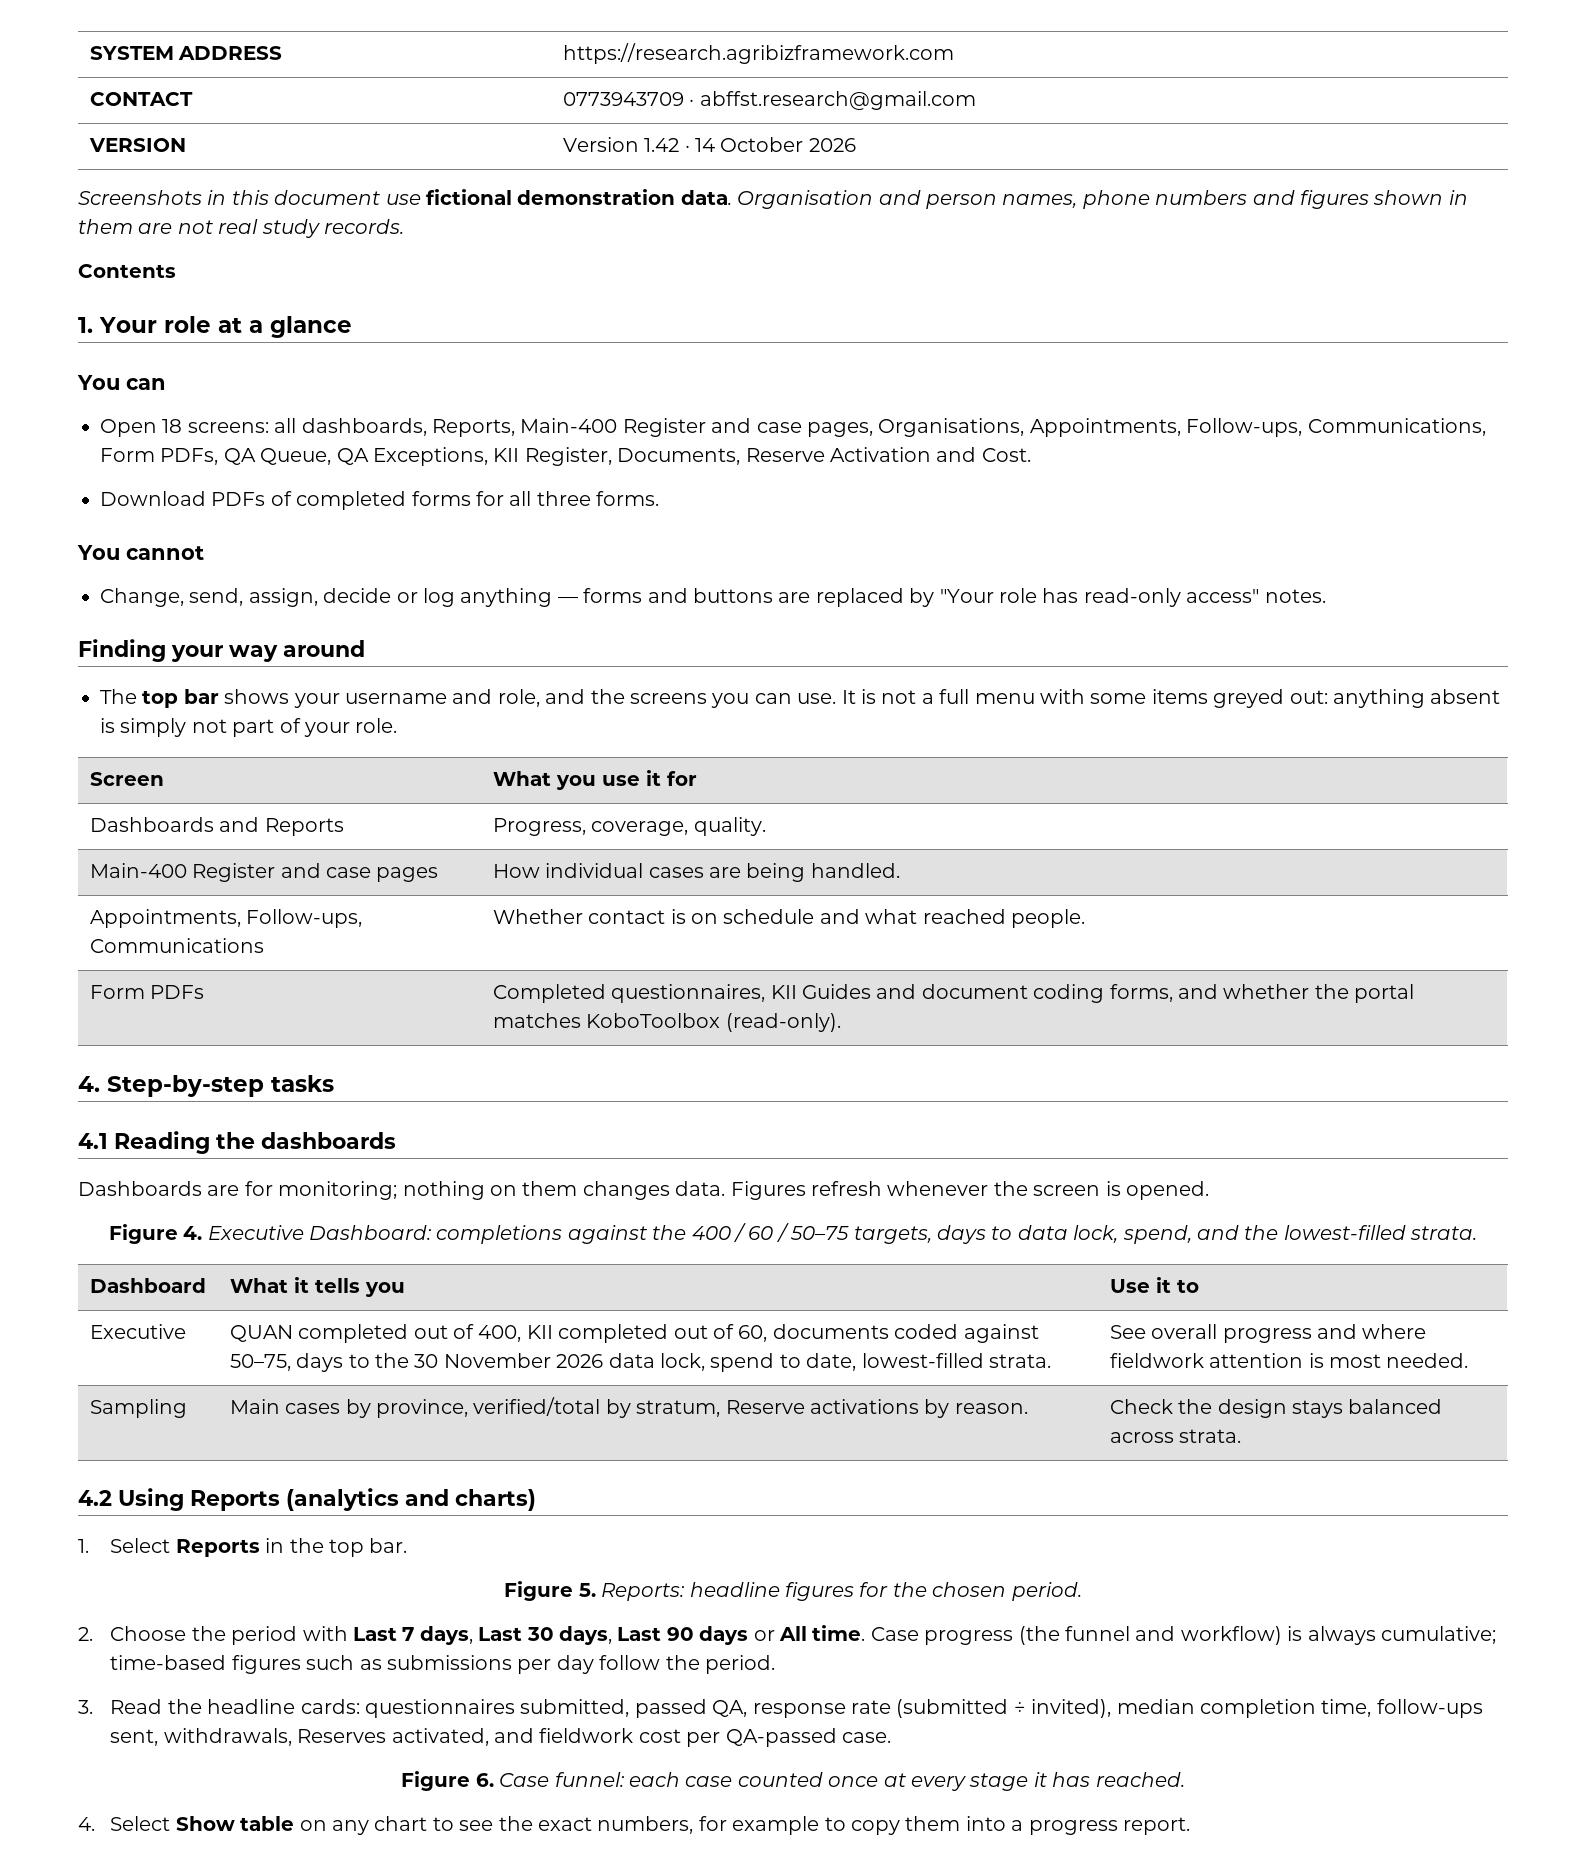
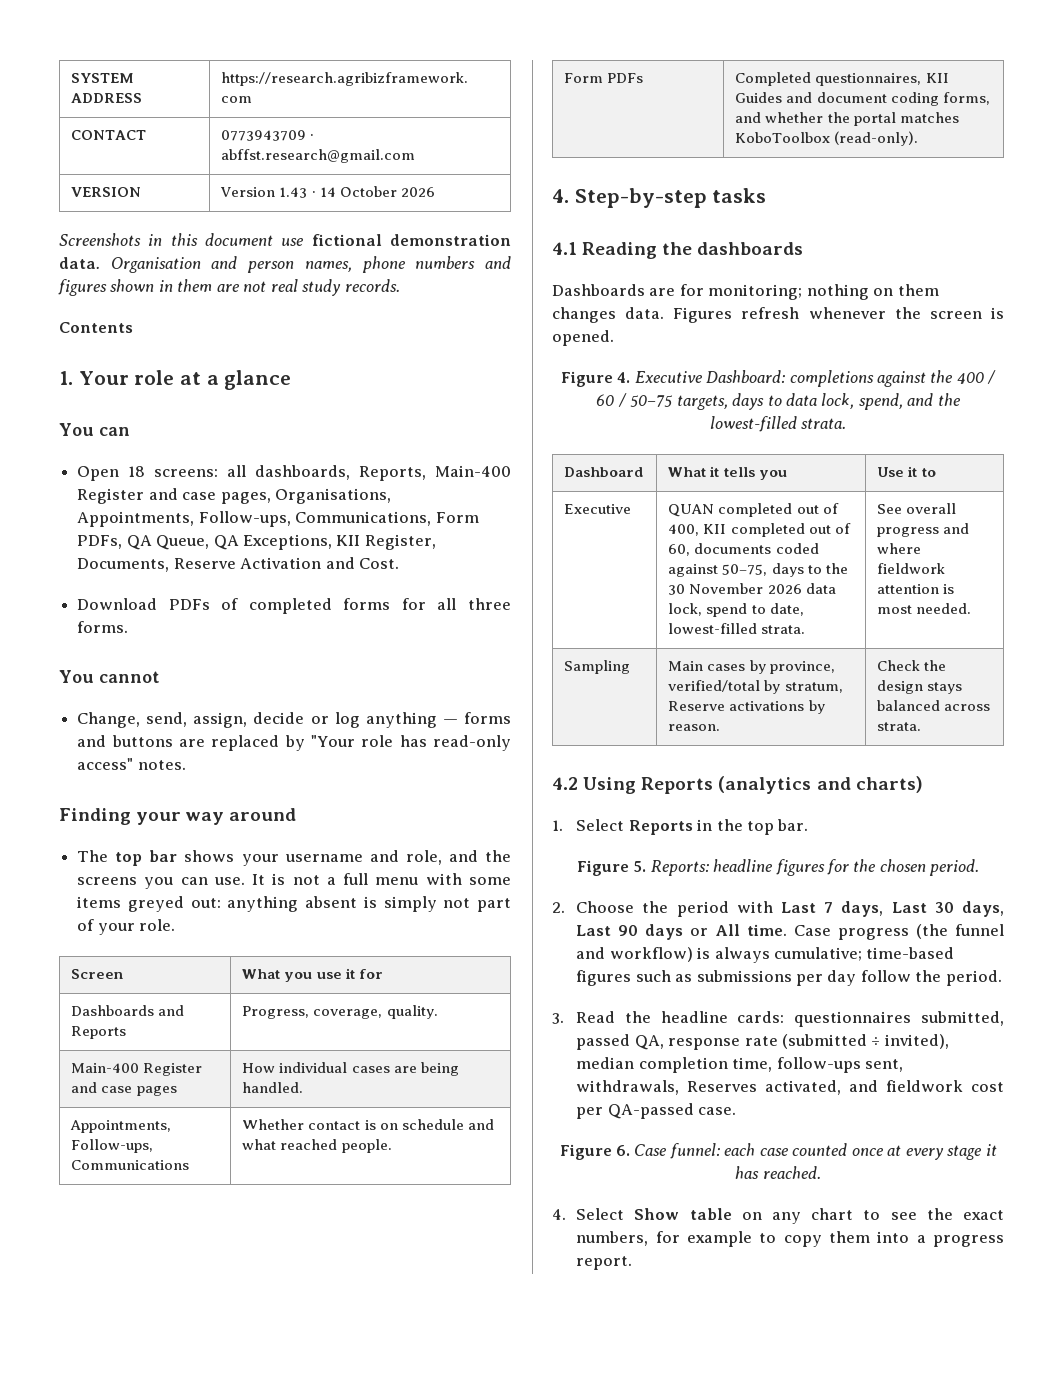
- VERSION | Version 1.42 · 14 October 2026
+ VERSION | Version 1.43 · 14 October 2026

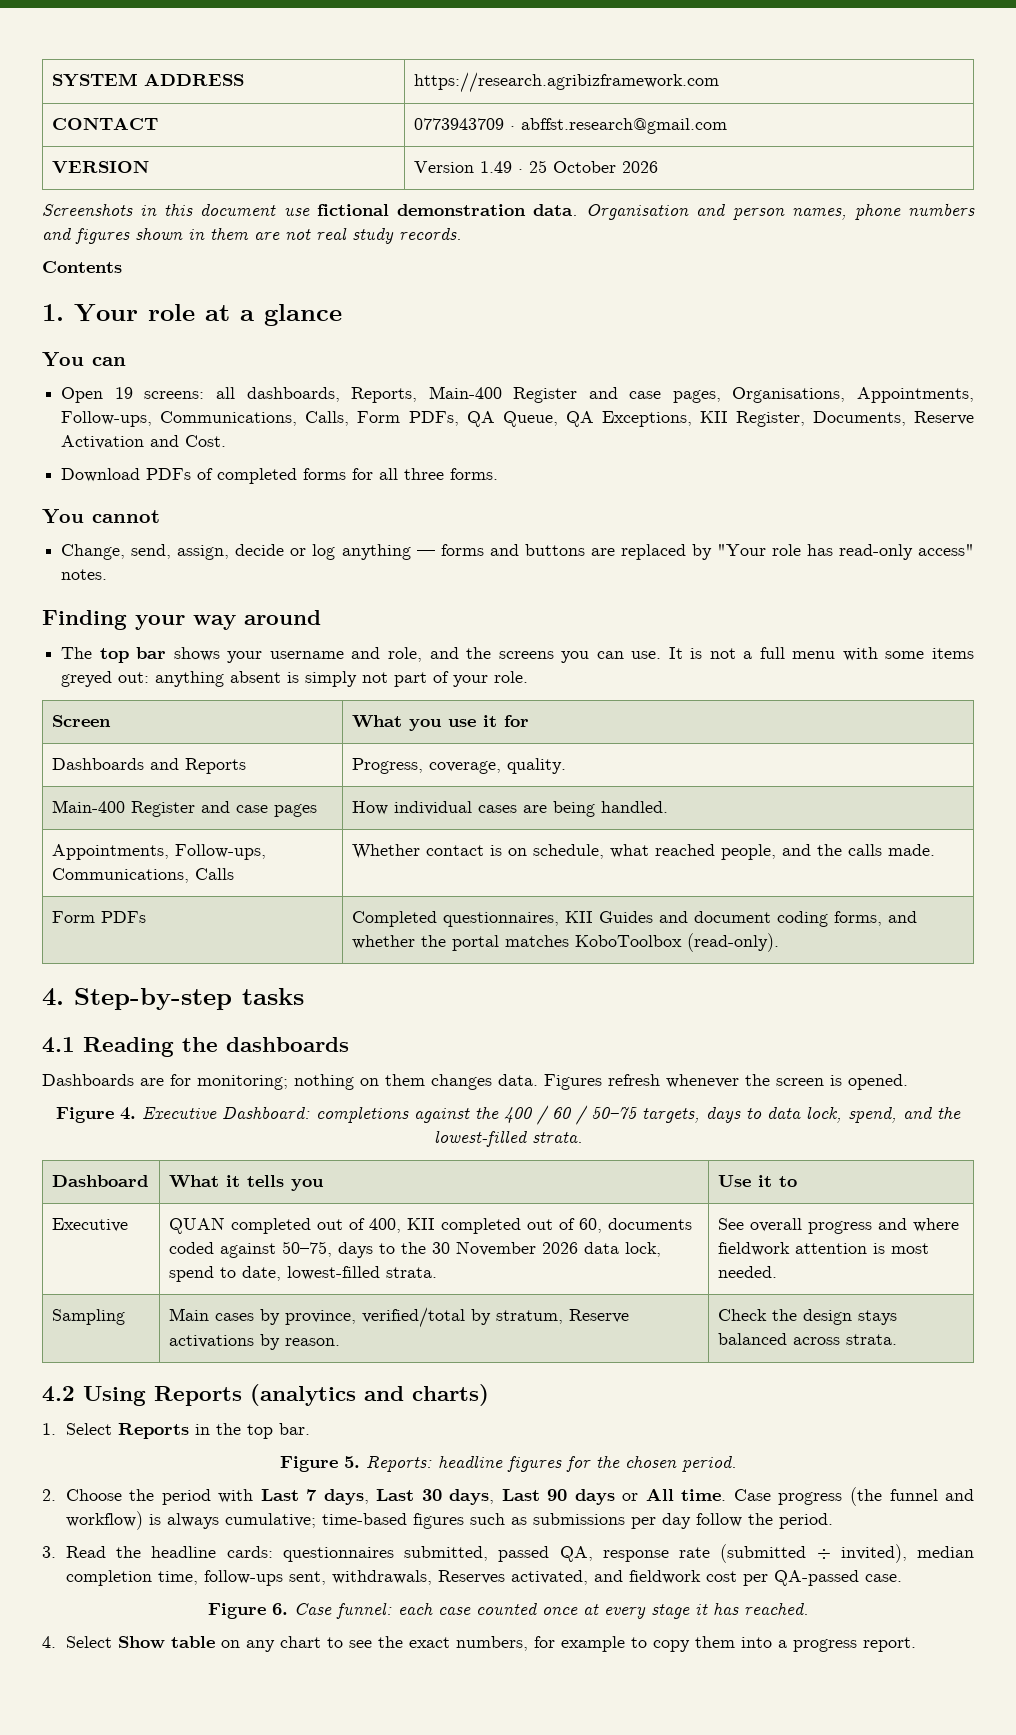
- VERSION | Version 1.43 · 14 October 2026
+ VERSION | Version 1.49 · 25 October 2026
- Open 18 screens: all dashboards, Reports, Main-400 Register and case pages, Organisations, Appointments, Follow-ups, Communications, Form PDFs, QA Queue, QA Exceptions, KII Register, Documents, Reserve Activation and Cost.
+ Open 19 screens: all dashboards, Reports, Main-400 Register and case pages, Organisations, Appointments, Follow-ups, Communications, Calls, Form PDFs, QA Queue, QA Exceptions, KII Register, Documents, Reserve Activation and Cost.
- Appointments, Follow-ups, Communications | Whether contact is on schedule and what reached people.
+ Appointments, Follow-ups, Communications, Calls | Whether contact is on schedule, what reached people, and the calls made.

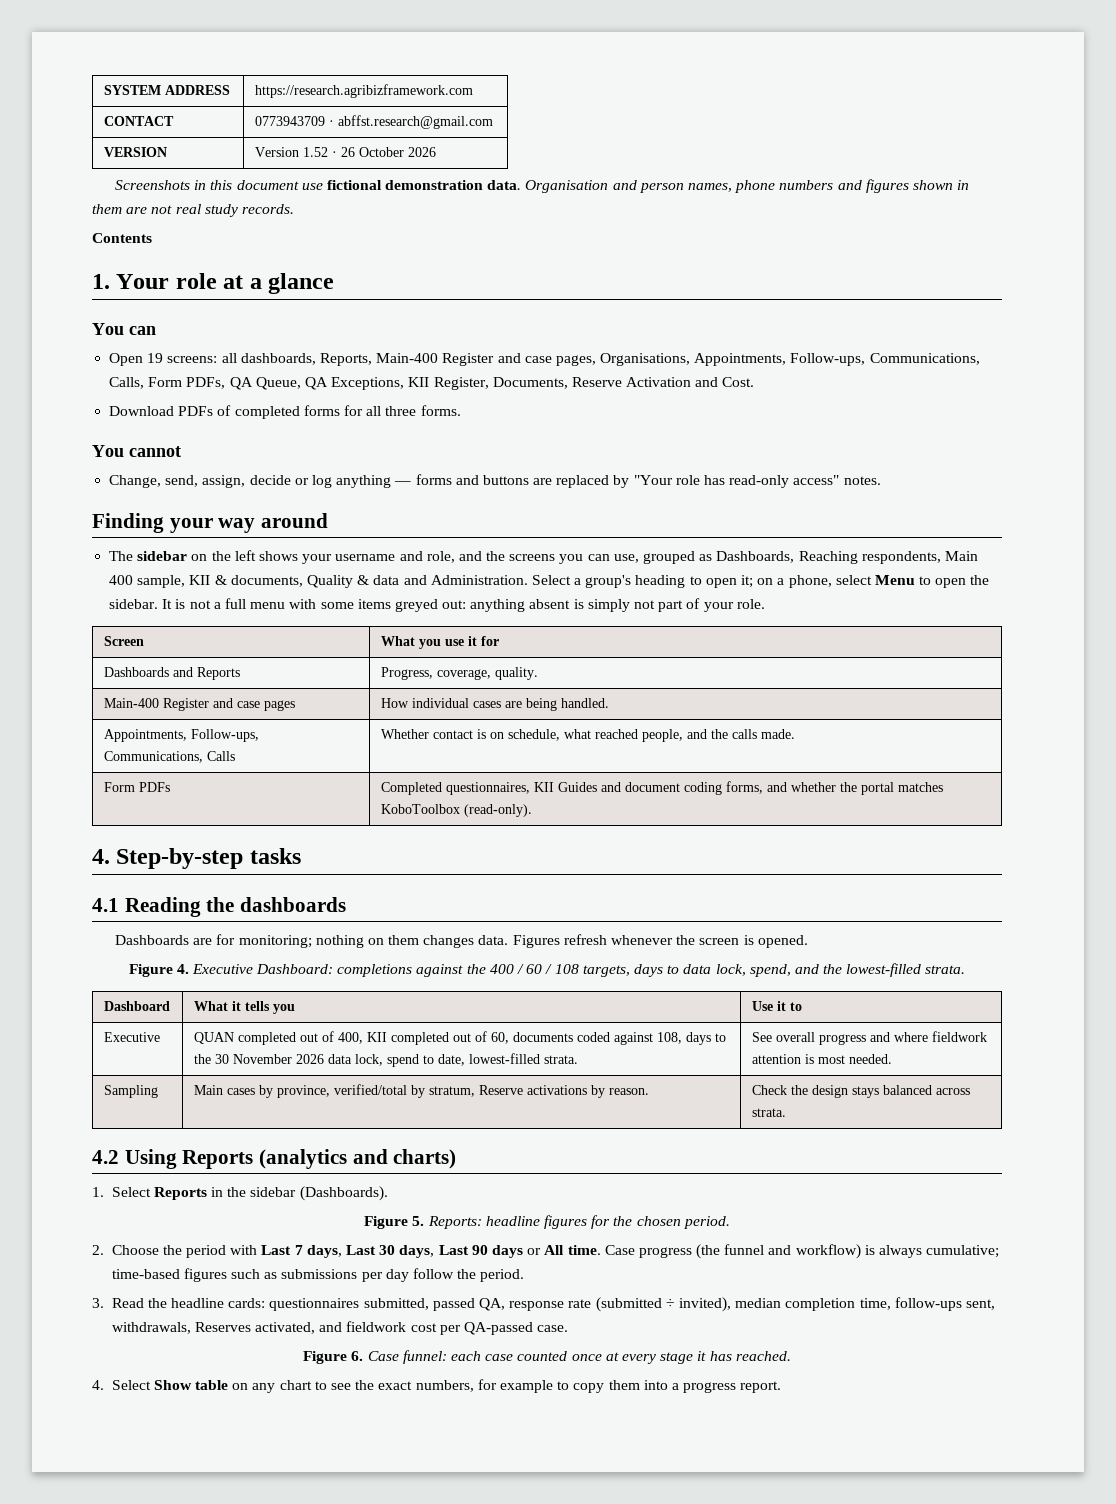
- VERSION | Version 1.49 · 25 October 2026
+ VERSION | Version 1.52 · 26 October 2026
- The top bar shows your username and role, and the screens you can use.
+ The sidebar on the left shows your username and role, and the screens you can use, grouped as Dashboards, Reaching respondents, Main 400 sample, KII & documents, Quality & data and Administration. Select a group's heading to open it; on a phone, select Menu to open the sidebar.
- Figure 4. Executive Dashboard: completions against the 400 / 60 / 50–75 targets, days to data lock, spend, and the lowest-filled strata.
+ Figure 4. Executive Dashboard: completions against the 400 / 60 / 108 targets, days to data lock, spend, and the lowest-filled strata.
- Executive | QUAN completed out of 400, KII completed out of 60, documents coded against 50–75, days to the 30 November 2026 data lock, spend to date, lowest-filled strata. | See overall progress and where fieldwork attention is most needed.
+ Executive | QUAN completed out of 400, KII completed out of 60, documents coded against 108, days to the 30 November 2026 data lock, spend to date, lowest-filled strata. | See overall progress and where fieldwork attention is most needed.
- 1. Select Reports in the top bar.
+ 1. Select Reports in the sidebar (Dashboards).

